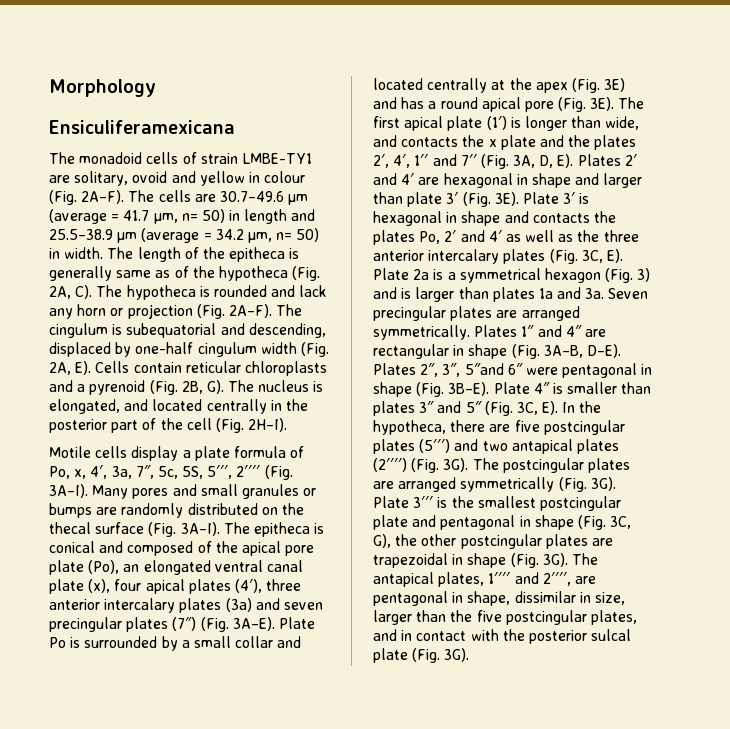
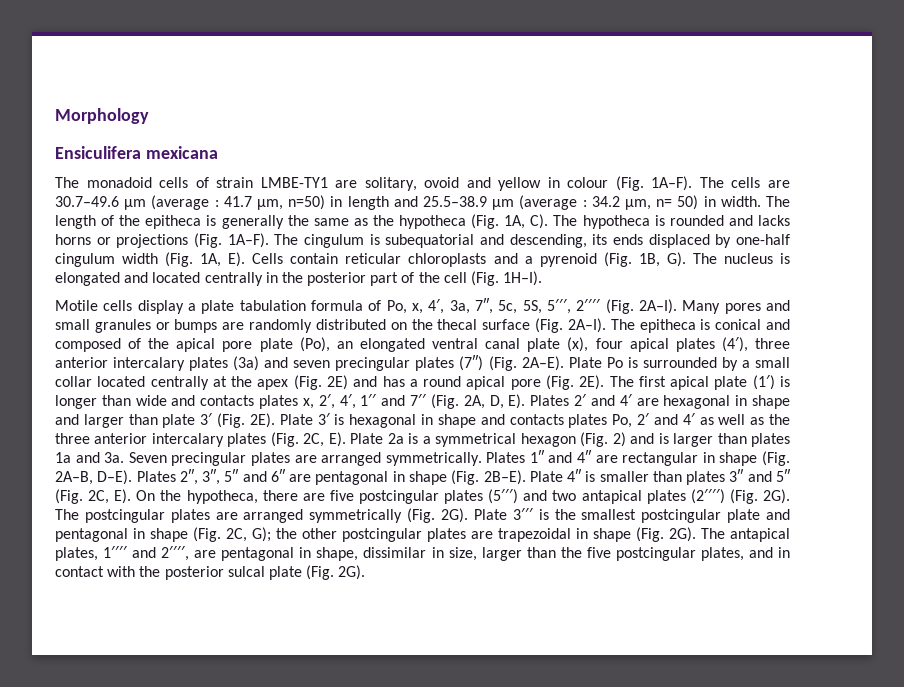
- Ensiculiferamexicana
+ Ensiculifera mexicana
- The monadoid cells of strain LMBE-TY1 are solitary, ovoid and yellow in colour (Fig. 2A–F).
+ The monadoid cells of strain LMBE-TY1 are solitary, ovoid and yellow in colour (Fig. 1A–F).
- The cells are 30.7–49.6 µm (average = 41.7 µm, n= 50) in length and 25.5–38.9 µm (average = 34.2 µm, n= 50) in width.
+ The cells are 30.7–49.6 µm (average : 41.7 µm, n=50) in length and 25.5–38.9 µm (average : 34.2 µm, n= 50) in width.
- The length of the epitheca is generally same as of the hypotheca (Fig. 2A, C). The hypotheca is rounded and lack any horn or projection (Fig. 2A–F).
+ The length of the epitheca is generally the same as the hypotheca (Fig. 1A, C). The hypotheca is rounded and lacks horns or projections (Fig. 1A–F).
- The cingulum is subequatorial and descending, displaced by one-half cingulum width (Fig. 2A, E). Cells contain reticular chloroplasts and a pyrenoid (Fig. 2B, G). The nucleus is elongated, and located centrally in the posterior part of the cell (Fig. 2H–I).
+ The cingulum is subequatorial and descending, its ends displaced by one-half cingulum width (Fig. 1A, E). Cells contain reticular chloroplasts and a pyrenoid (Fig. 1B, G). The nucleus is elongated and located centrally in the posterior part of the cell (Fig. 1H–I).
- Motile cells display a plate formula of Po, x, 4′, 3a, 7″, 5c, 5S, 5′′′, 2′′′′ (Fig. 3A–I).
+ Motile cells display a plate tabulation formula of Po, x, 4′, 3a, 7″, 5c, 5S, 5′′′, 2′′′′ (Fig. 2A–I).
- Many pores and small granules or bumps are randomly distributed on the thecal surface (Fig. 3A–I).
+ Many pores and small granules or bumps are randomly distributed on the thecal surface (Fig. 2A–I).
- The epitheca is conical and composed of the apical pore plate (Po), an elongated ventral canal plate (x), four apical plates (4′), three anterior intercalary plates (3a) and seven precingular plates (7″) (Fig. 3A–E).
+ The epitheca is conical and composed of the apical pore plate (Po), an elongated ventral canal plate (x), four apical plates (4′), three anterior intercalary plates (3a) and seven precingular plates (7″) (Fig. 2A–E).
- Plate Po is surrounded by a small collar and located centrally at the apex (Fig. 3E) and has a round apical pore (Fig. 3E).
+ Plate Po is surrounded by a small collar located centrally at the apex (Fig. 2E) and has a round apical pore (Fig. 2E).
- The first apical plate (1′) is longer than wide, and contacts the x plate and the plates 2′, 4′, 1′′ and 7′′ (Fig. 3A, D, E). Plates 2′ and 4′ are hexagonal in shape and larger than plate 3′ (Fig. 3E).
+ The first apical plate (1′) is longer than wide and contacts plates x, 2′, 4′, 1′′ and 7′′ (Fig. 2A, D, E). Plates 2′ and 4′ are hexagonal in shape and larger than plate 3′ (Fig. 2E).
- Plate 3′ is hexagonal in shape and contacts the plates Po, 2′ and 4′ as well as the three anterior intercalary plates (Fig. 3C, E). Plate 2a is a symmetrical hexagon (Fig. 3) and is larger than plates 1a and 3a.
+ Plate 3′ is hexagonal in shape and contacts plates Po, 2′ and 4′ as well as the three anterior intercalary plates (Fig. 2C, E). Plate 2a is a symmetrical hexagon (Fig. 2) and is larger than plates 1a and 3a.
- Plates 1″ and 4″ are rectangular in shape (Fig. 3A–B, D–E).
+ Plates 1″ and 4″ are rectangular in shape (Fig. 2A–B, D–E).
- Plates 2″, 3″, 5″and 6″ were pentagonal in shape (Fig. 3B–E).
+ Plates 2″, 3″, 5″ and 6″ are pentagonal in shape (Fig. 2B–E).
- Plate 4″ is smaller than plates 3″ and 5″ (Fig. 3C, E). In the hypotheca, there are five postcingular plates (5′′′) and two antapical plates (2′′′′) (Fig. 3G).
+ Plate 4″ is smaller than plates 3″ and 5″ (Fig. 2C, E). On the hypotheca, there are five postcingular plates (5′′′) and two antapical plates (2′′′′) (Fig. 2G).
- The postcingular plates are arranged symmetrically (Fig. 3G).
+ The postcingular plates are arranged symmetrically (Fig. 2G).
- Plate 3′′′ is the smallest postcingular plate and pentagonal in shape (Fig. 3C, G), the other postcingular plates are trapezoidal in shape (Fig. 3G).
+ Plate 3′′′ is the smallest postcingular plate and pentagonal in shape (Fig. 2C, G); the other postcingular plates are trapezoidal in shape (Fig. 2G).
- The antapical plates, 1′′′′ and 2′′′′, are pentagonal in shape, dissimilar in size, larger than the five postcingular plates, and in contact with the posterior sulcal plate (Fig. 3G).
+ The antapical plates, 1′′′′ and 2′′′′, are pentagonal in shape, dissimilar in size, larger than the five postcingular plates, and in contact with the posterior sulcal plate (Fig. 2G).

